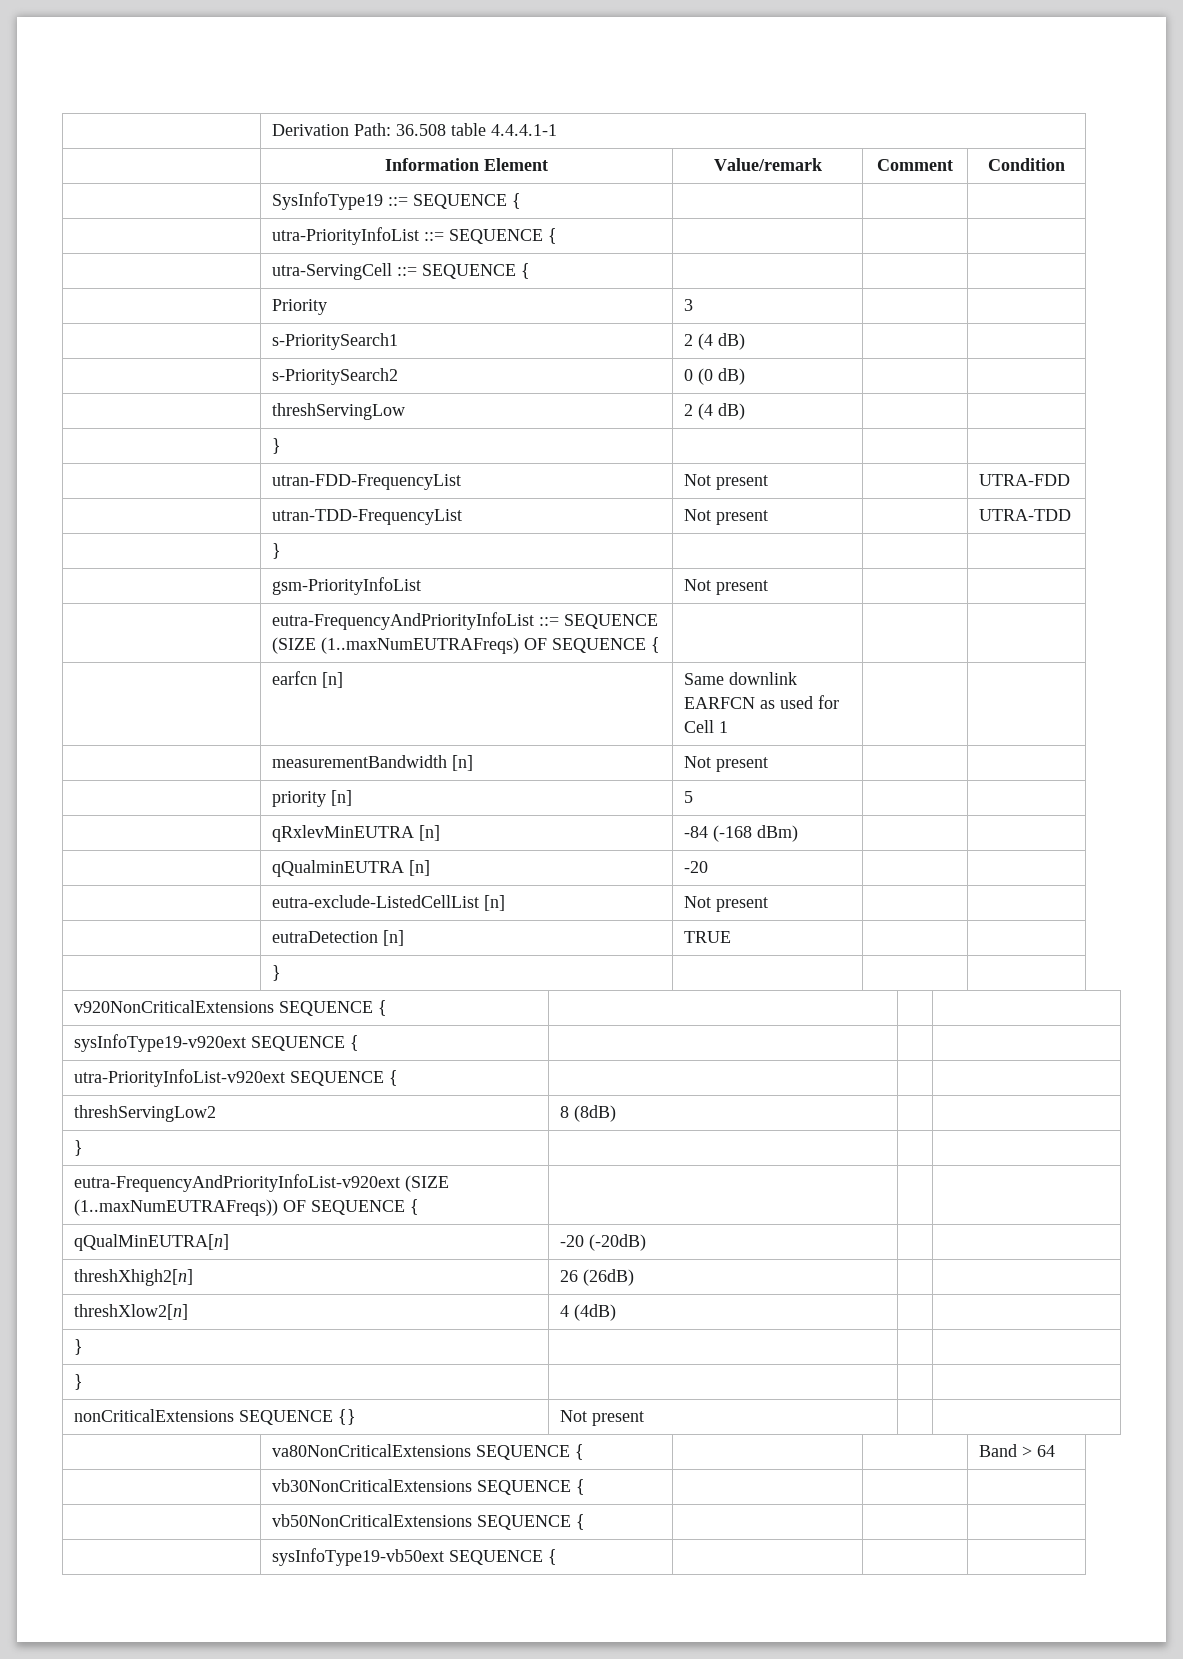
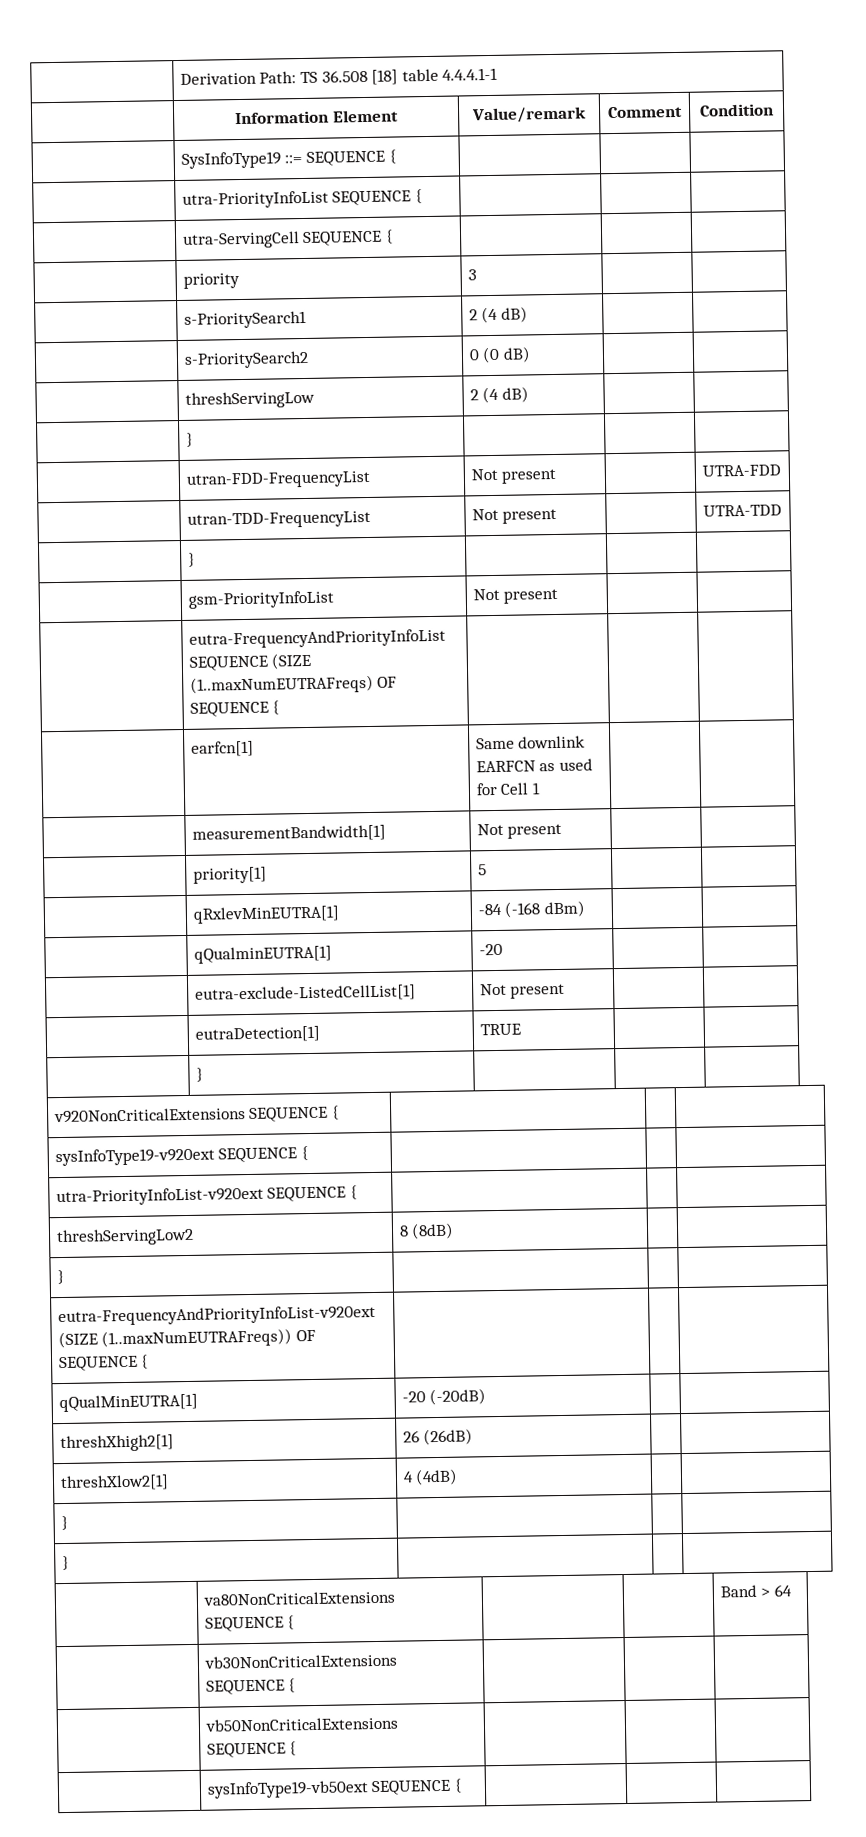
- | Derivation Path: 36.508 table 4.4.4.1-1
+ | Derivation Path: TS 36.508 [18] table 4.4.4.1-1
- | utra-PriorityInfoList ::= SEQUENCE { | | |
+ | utra-PriorityInfoList SEQUENCE { | | |
- | utra-ServingCell ::= SEQUENCE { | | |
- | Priority | 3 | |
+ | utra-ServingCell SEQUENCE { | | |
+ | priority | 3 | |
- | eutra-FrequencyAndPriorityInfoList ::= SEQUENCE (SIZE (1..maxNumEUTRAFreqs) OF SEQUENCE { | | |
+ | eutra-FrequencyAndPriorityInfoList SEQUENCE (SIZE (1..maxNumEUTRAFreqs) OF SEQUENCE { | | |
- | earfcn [n] | Same downlink EARFCN as used for Cell 1 | |
+ | earfcn[1] | Same downlink EARFCN as used for Cell 1 | |
- | measurementBandwidth [n] | Not present | |
- | priority [n] | 5 | |
+ | measurementBandwidth[1] | Not present | |
+ | priority[1] | 5 | |
- | qRxlevMinEUTRA [n] | -84 (-168 dBm) | |
+ | qRxlevMinEUTRA[1] | -84 (-168 dBm) | |
- | qQualminEUTRA [n] | -20 | |
+ | qQualminEUTRA[1] | -20 | |
- | eutra-exclude-ListedCellList [n] | Not present | |
- | eutraDetection [n] | TRUE | |
+ | eutra-exclude-ListedCellList[1] | Not present | |
+ | eutraDetection[1] | TRUE | |
- qQualMinEUTRA[n] | -20 (-20dB) | |
+ qQualMinEUTRA[1] | -20 (-20dB) | |
- threshXhigh2[n] | 26 (26dB) | |
+ threshXhigh2[1] | 26 (26dB) | |
- threshXlow2[n] | 4 (4dB) | |
+ threshXlow2[1] | 4 (4dB) | |
- nonCriticalExtensions SEQUENCE {} | Not present | |

